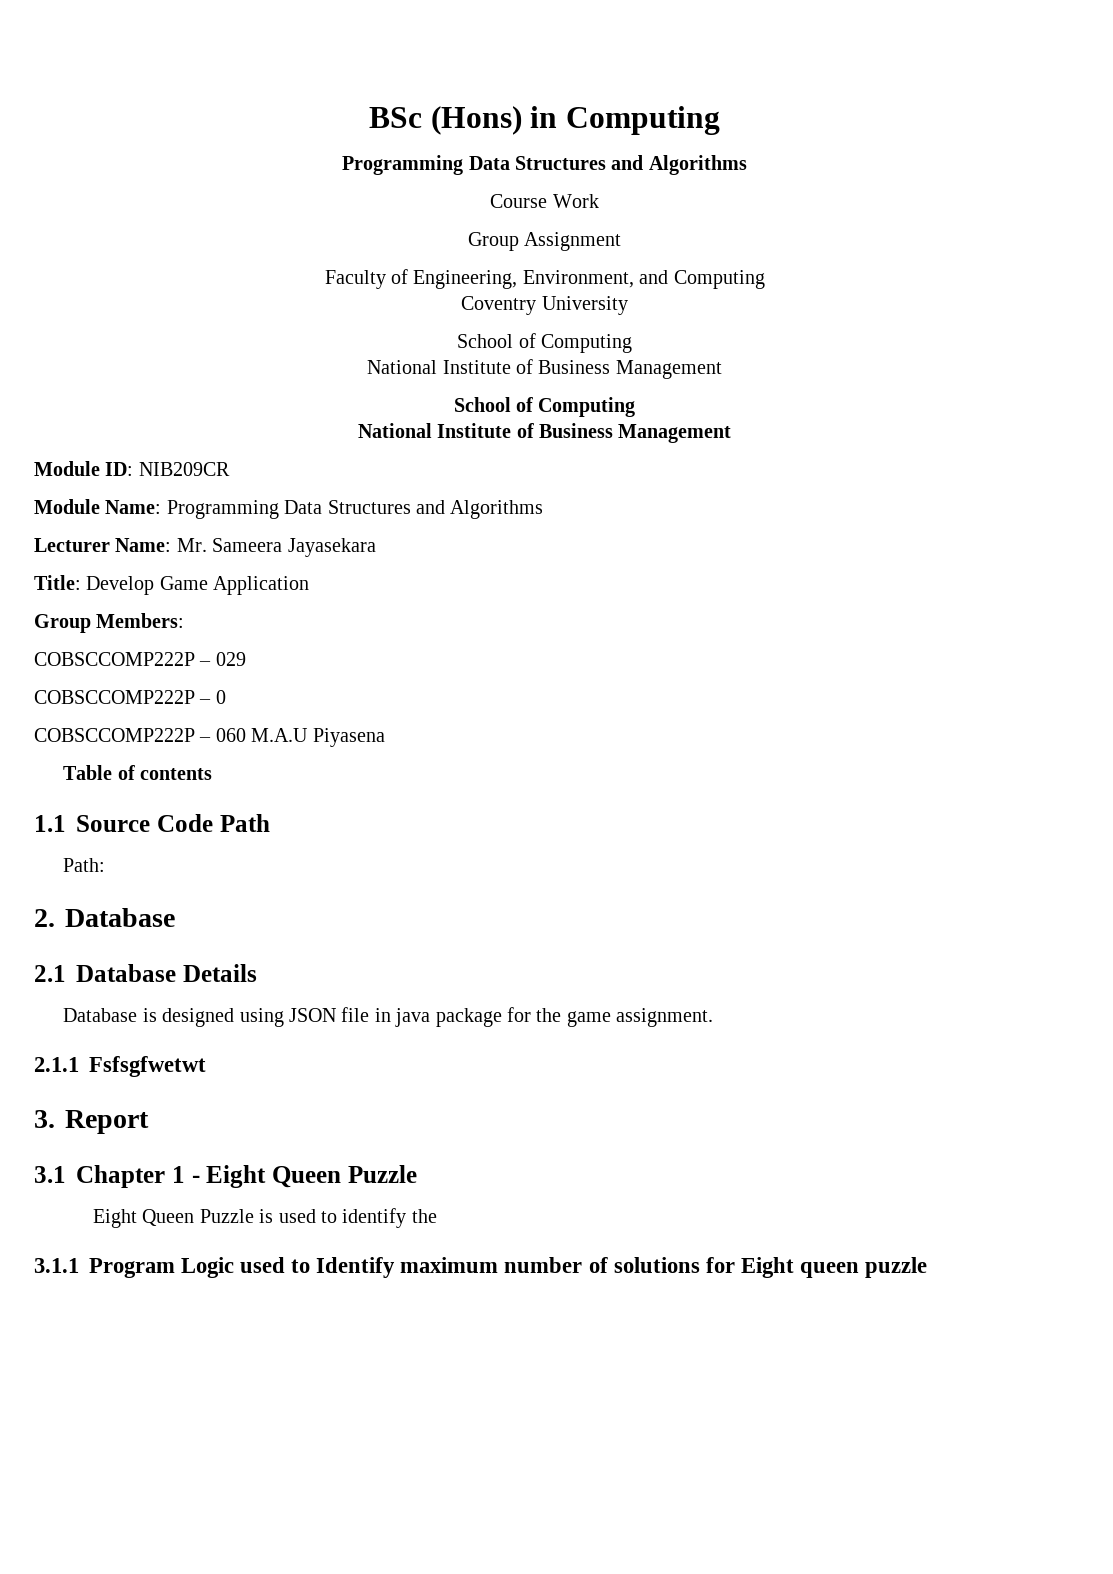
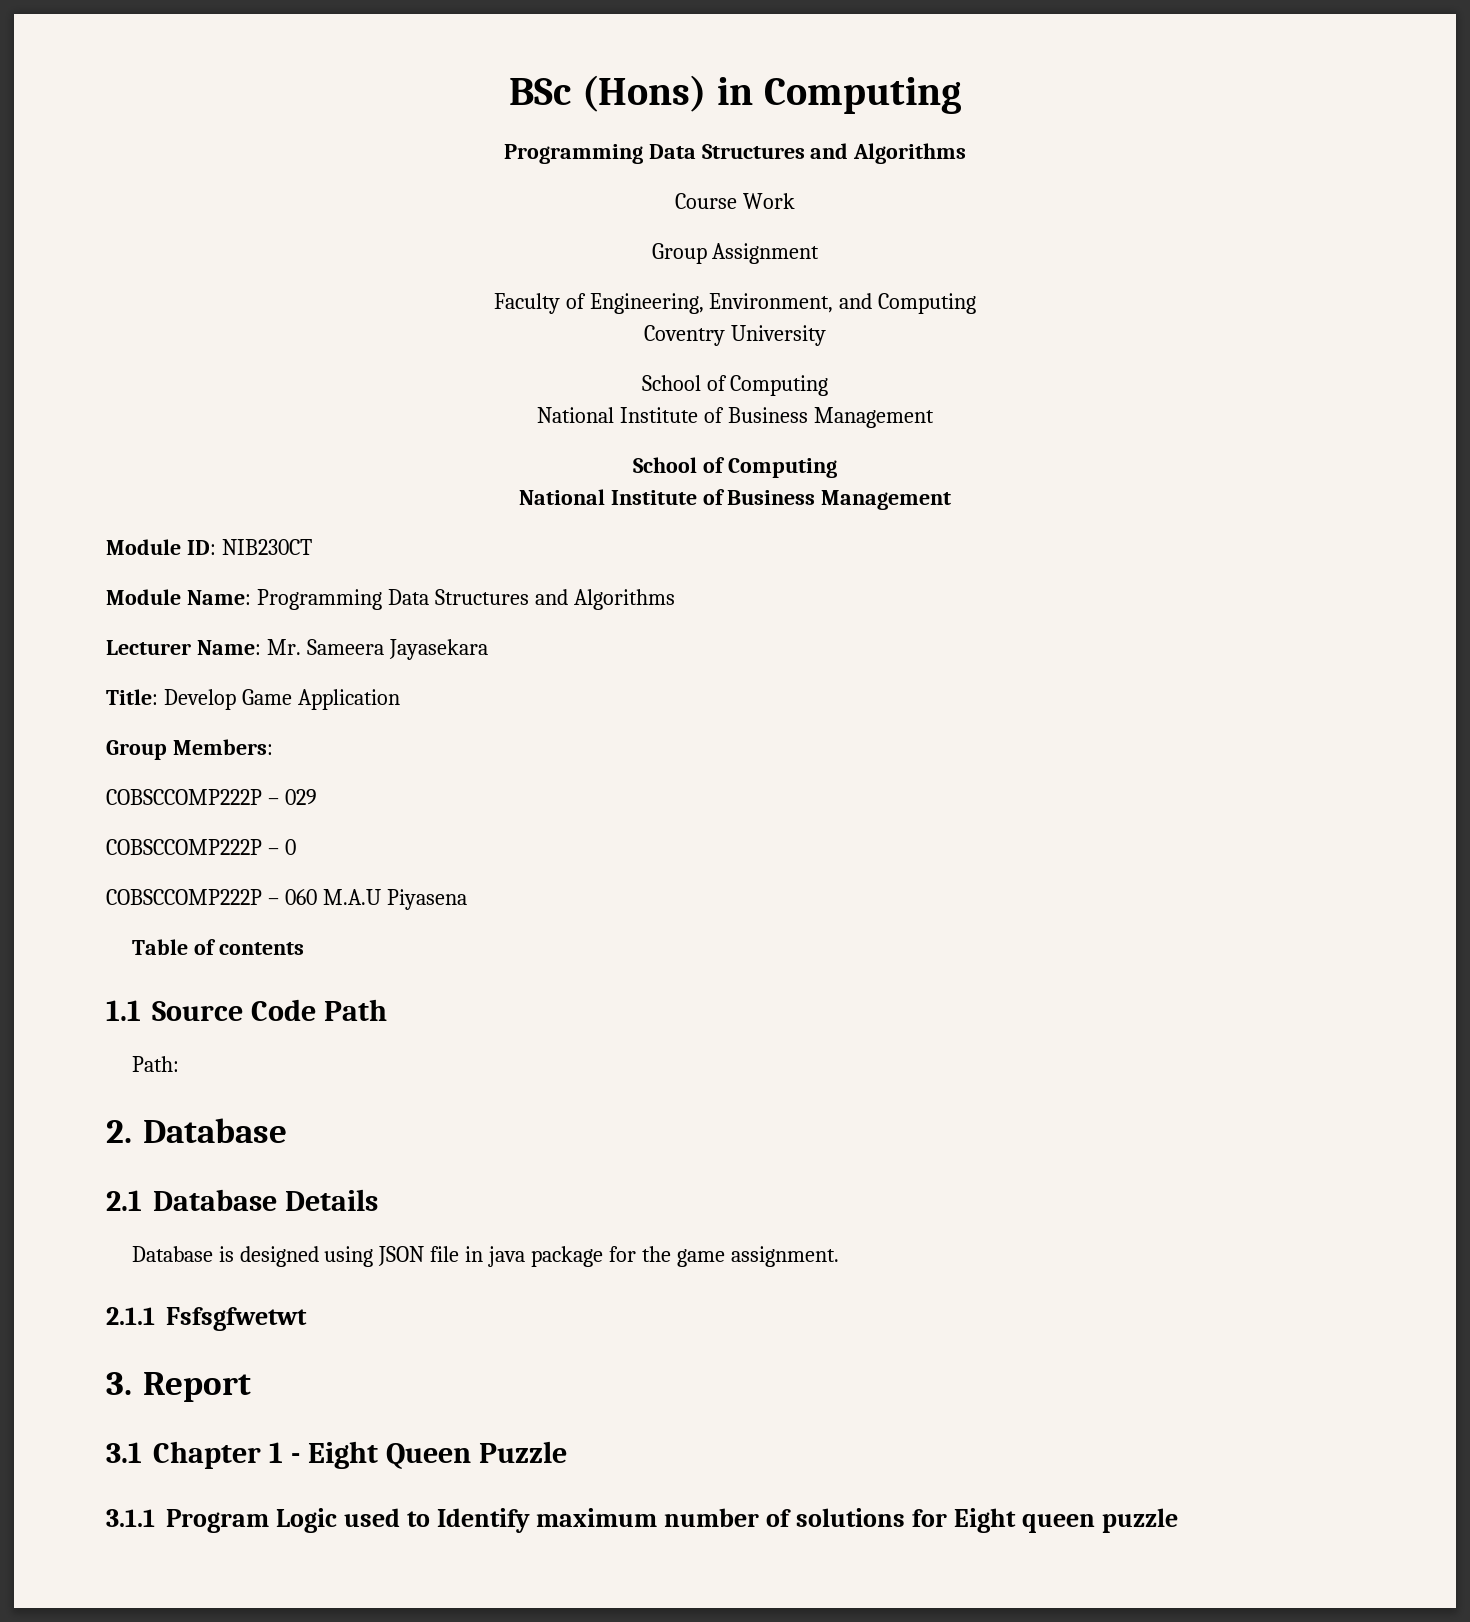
- Module ID: NIB209CR
+ Module ID: NIB230CT
- Eight Queen Puzzle is used to identify the

